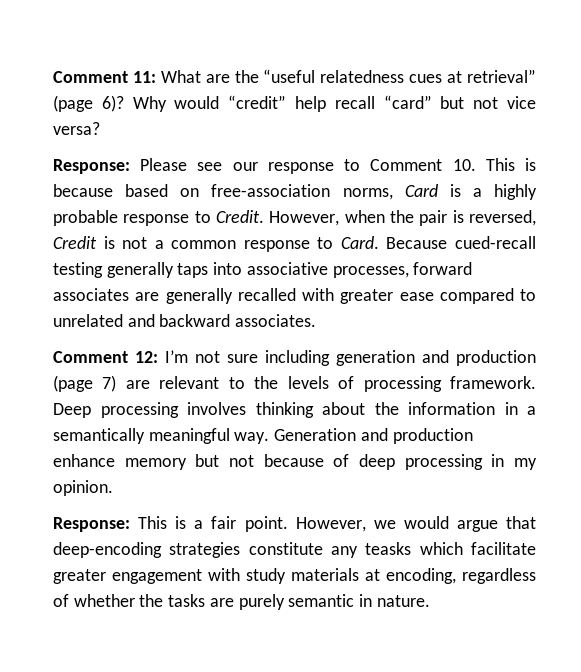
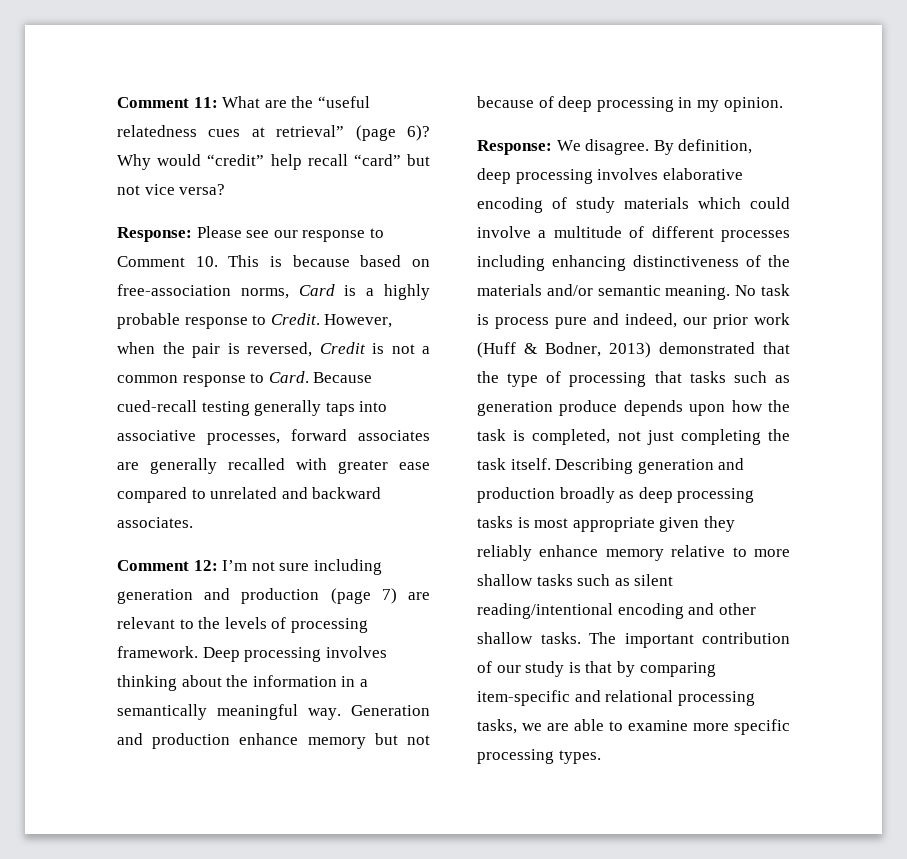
- Response: This is a fair point. However, we would argue that deep-encoding strategies constitute any teasks which facilitate greater engagement with study materials at encoding, regardless of whether the tasks are purely semantic in nature.
+ Response: We disagree. By definition, deep processing involves elaborative encoding of study materials which could involve a multitude of different processes including enhancing distinctiveness of the materials and/or semantic meaning. No task is process pure and indeed, our prior work (Huff & Bodner, 2013) demonstrated that the type of processing that tasks such as generation produce depends upon how the task is completed, not just completing the task itself. Describing generation and production broadly as deep processing tasks is most appropriate given they reliably enhance memory relative to more shallow tasks such as silent reading/intentional encoding and other shallow tasks. The important contribution of our study is that by comparing item-specific and relational processing tasks, we are able to examine more specific processing types.

